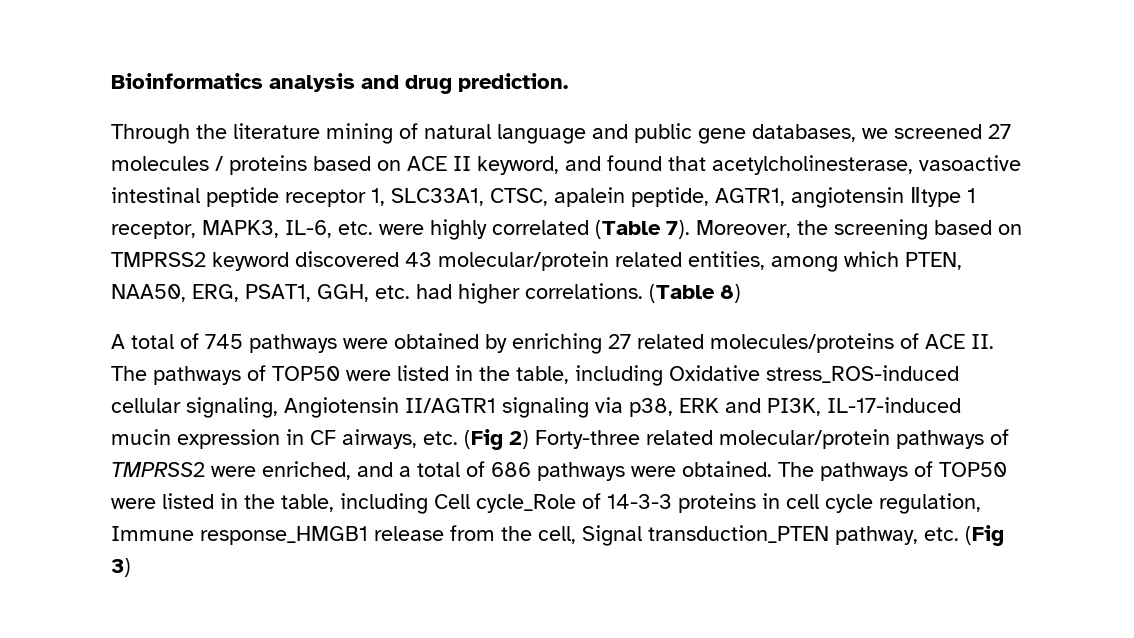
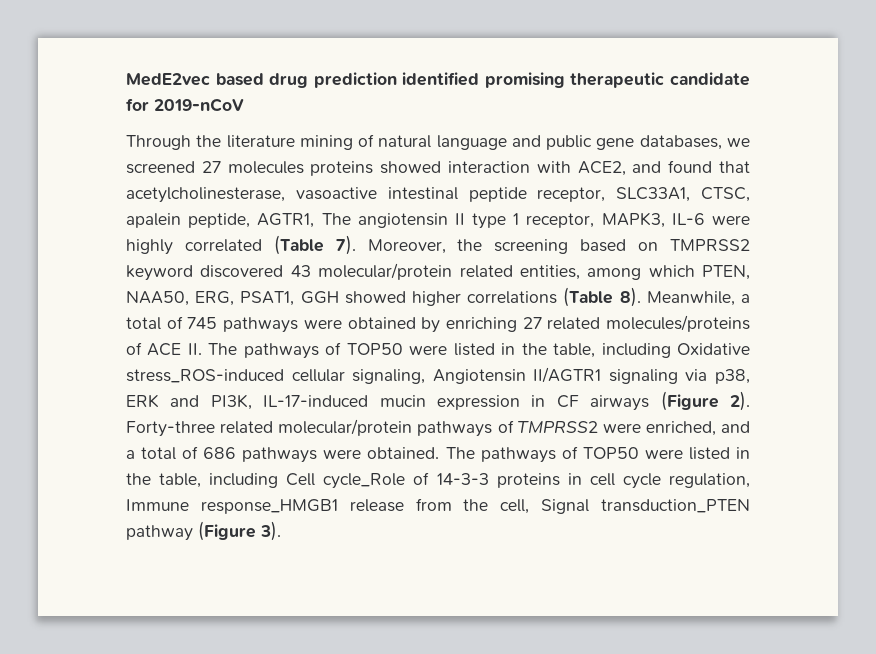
- Bioinformatics analysis and drug prediction.
+ MedE2vec based drug prediction identified promising therapeutic candidate for 2019-nCoV
- Through the literature mining of natural language and public gene databases, we screened 27 molecules / proteins based on ACE II keyword, and found that acetylcholinesterase, vasoactive intestinal peptide receptor 1, SLC33A1, CTSC, apalein peptide, AGTR1, angiotensin Ⅱtype 1 receptor, MAPK3, IL-6, etc. were highly correlated (Table 7).
+ Through the literature mining of natural language and public gene databases, we screened 27 molecules proteins showed interaction with ACE2, and found that acetylcholinesterase, vasoactive intestinal peptide receptor, SLC33A1, CTSC, apalein peptide, AGTR1, The angiotensin II type 1 receptor, MAPK3, IL-6 were highly correlated (Table 7).
- Moreover, the screening based on TMPRSS2 keyword discovered 43 molecular/protein related entities, among which PTEN, NAA50, ERG, PSAT1, GGH, etc. had higher correlations. (Table 8)
- A total of 745 pathways were obtained by enriching 27 related molecules/proteins of ACE II. The pathways of TOP50 were listed in the table, including Oxidative stress_ROS-induced cellular signaling, Angiotensin II/AGTR1 signaling via p38, ERK and PI3K, IL-17-induced mucin expression in CF airways, etc. (Fig 2) Forty-three related molecular/protein pathways of TMPRSS2 were enriched, and a total of 686 pathways were obtained.
+ Moreover, the screening based on TMPRSS2 keyword discovered 43 molecular/protein related entities, among which PTEN, NAA50, ERG, PSAT1, GGH showed higher correlations (Table 8). Meanwhile, a total of 745 pathways were obtained by enriching 27 related molecules/proteins of ACE II. The pathways of TOP50 were listed in the table, including Oxidative stress_ROS-induced cellular signaling, Angiotensin II/AGTR1 signaling via p38, ERK and PI3K, IL-17-induced mucin expression in CF airways (Figure 2). Forty-three related molecular/protein pathways of TMPRSS2 were enriched, and a total of 686 pathways were obtained.
- The pathways of TOP50 were listed in the table, including Cell cycle_Role of 14-3-3 proteins in cell cycle regulation, Immune response_HMGB1 release from the cell, Signal transduction_PTEN pathway, etc. (Fig 3)
+ The pathways of TOP50 were listed in the table, including Cell cycle_Role of 14-3-3 proteins in cell cycle regulation, Immune response_HMGB1 release from the cell, Signal transduction_PTEN pathway (Figure 3).

